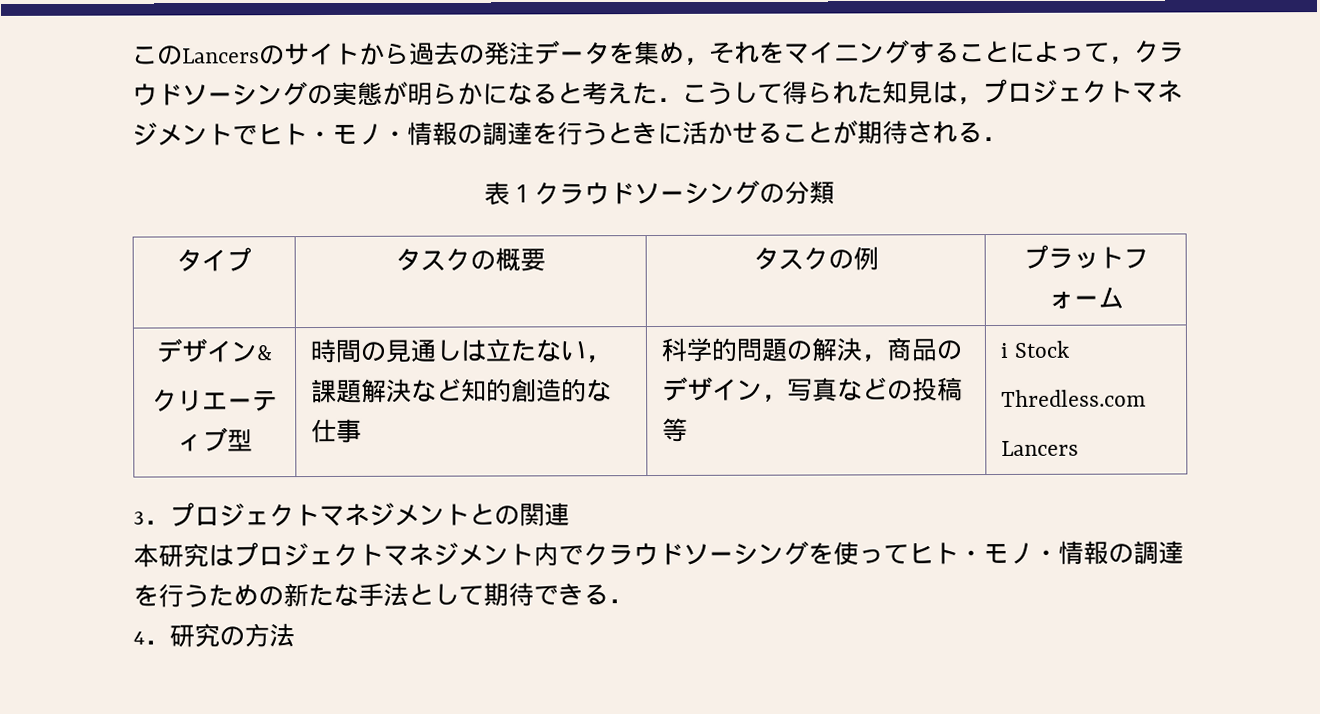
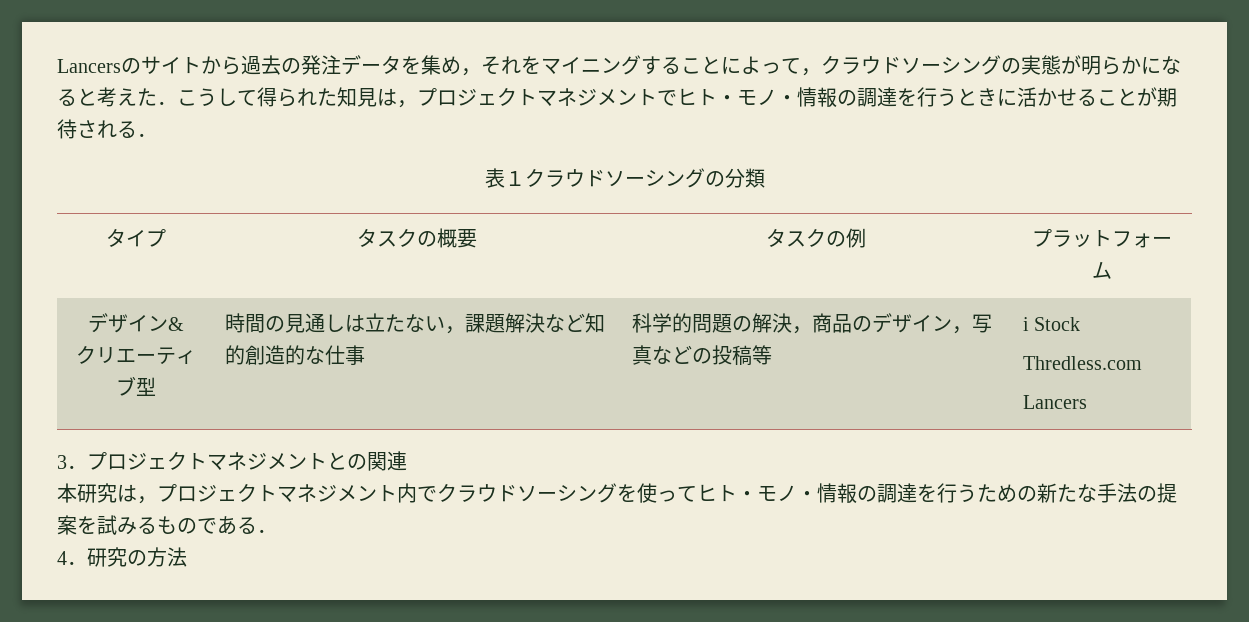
- このLancersのサイトから過去の発注データを集め，それをマイニングすることによって，クラウドソーシングの実態が明らかになると考えた．こうして得られた知見は，プロジェクトマネジメントでヒト・モノ・情報の調達を行うときに活かせることが期待される．
+ Lancersのサイトから過去の発注データを集め，それをマイニングすることによって，クラウドソーシングの実態が明らかになると考えた．こうして得られた知見は，プロジェクトマネジメントでヒト・モノ・情報の調達を行うときに活かせることが期待される．
- 本研究はプロジェクトマネジメント内でクラウドソーシングを使ってヒト・モノ・情報の調達を行うための新たな手法として期待できる．
+ 本研究は，プロジェクトマネジメント内でクラウドソーシングを使ってヒト・モノ・情報の調達を行うための新たな手法の提案を試みるものである．

